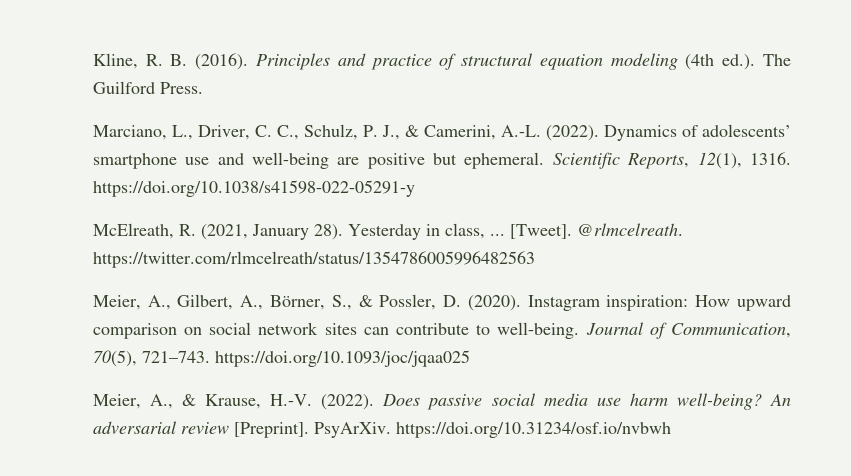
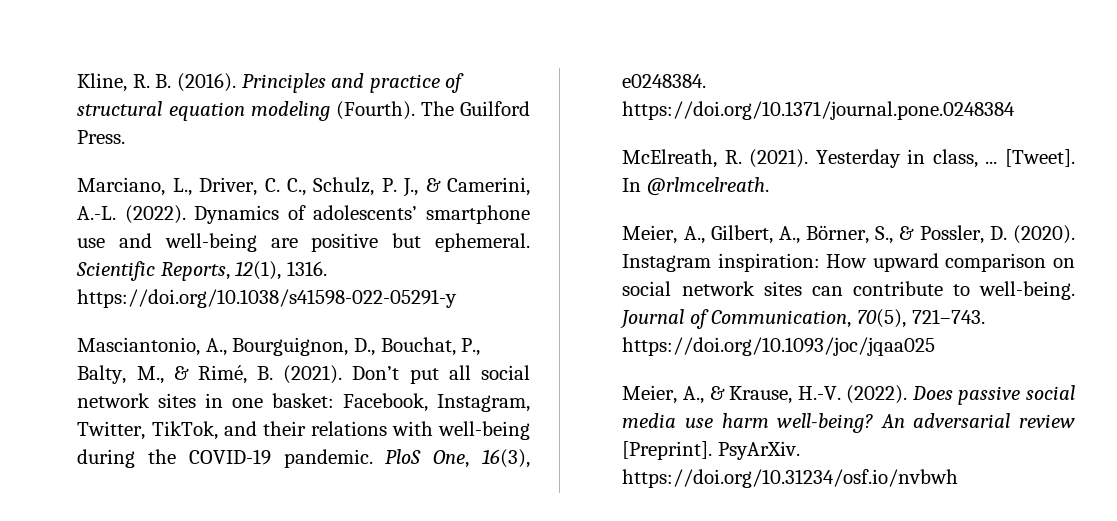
- Principles and practice of structural equation modeling (4th ed.). The Guilford Press.
+ Principles and practice of structural equation modeling (Fourth). The Guilford Press.
+ Masciantonio, A., Bourguignon, D., Bouchat, P., Balty, M., & Rimé, B. (2021). Don’t put all social network sites in one basket: Facebook, Instagram, Twitter, TikTok, and their relations with well-being during the COVID-19 pandemic. PloS One, 16(3), e0248384. https://doi.org/10.1371/journal.pone.0248384
- McElreath, R. (2021, January 28).
+ McElreath, R. (2021).
- @rlmcelreath. https://twitter.com/rlmcelreath/status/1354786005996482563
+ In @rlmcelreath.

